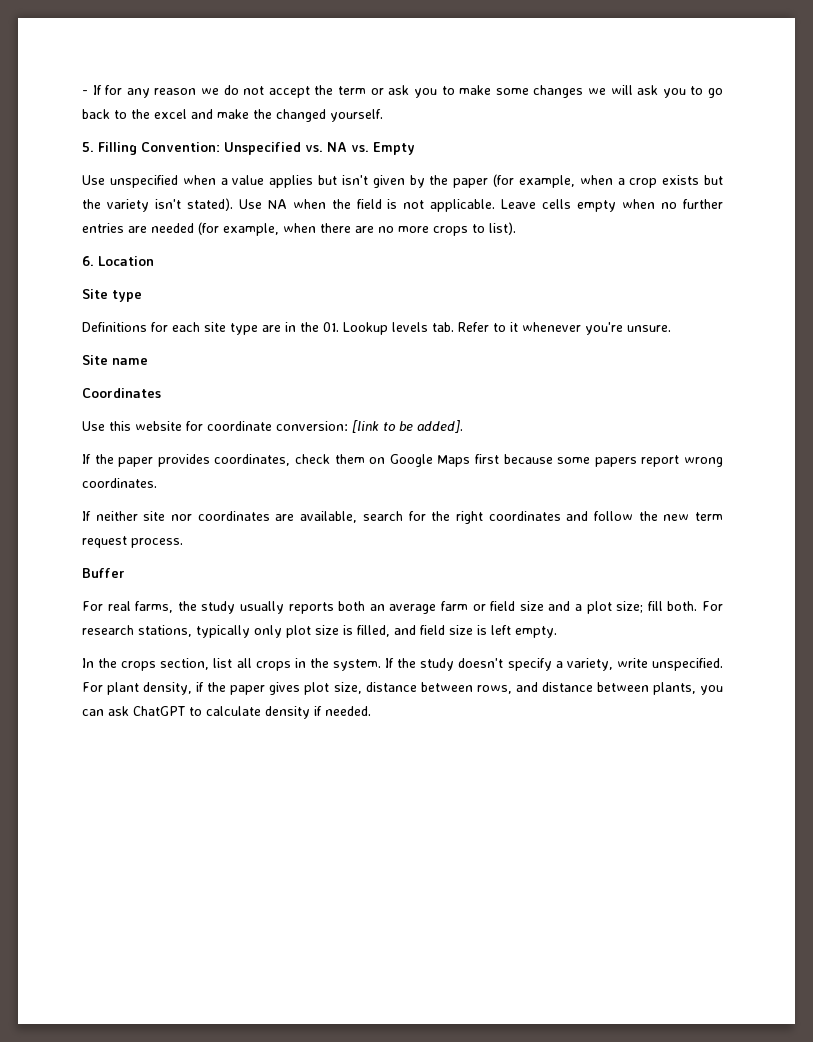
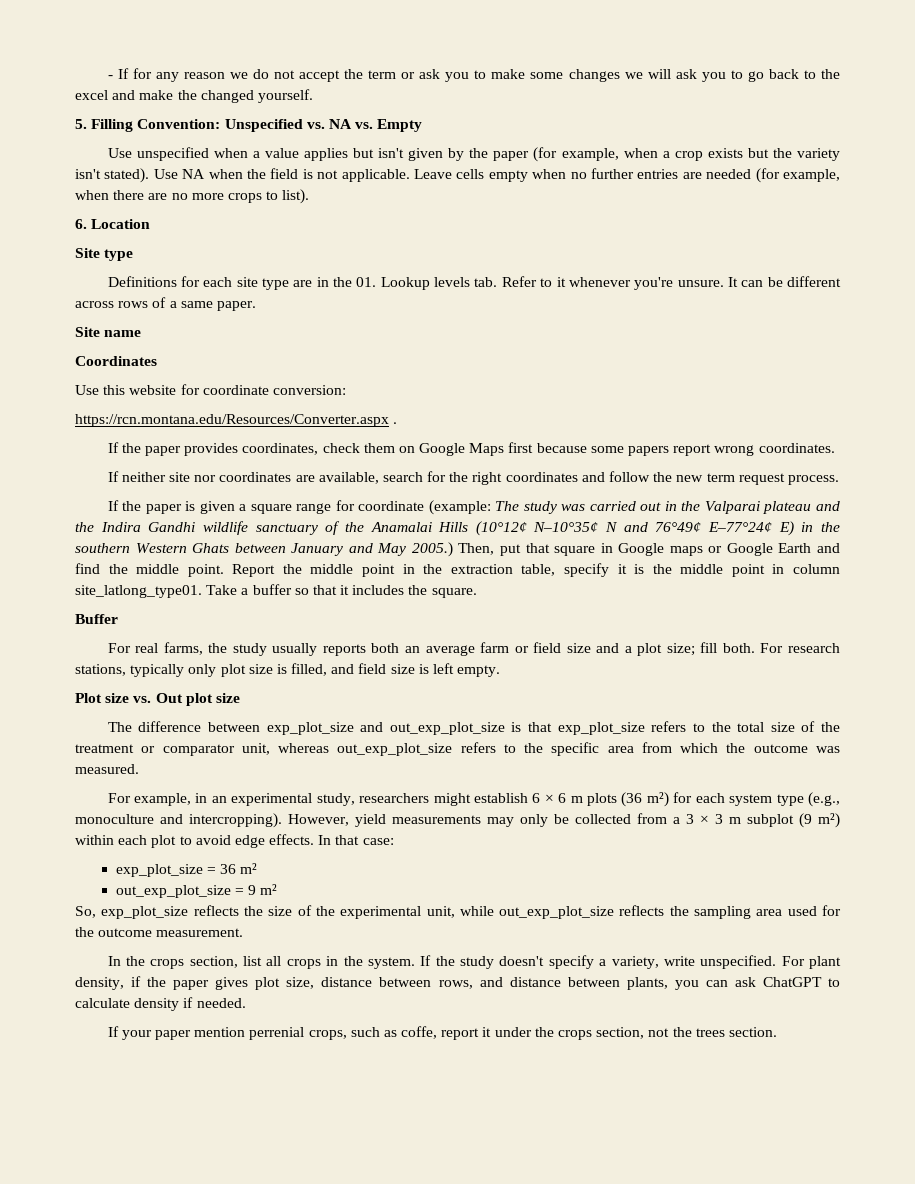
+ It can be different across rows of a same paper.
- Use this website for coordinate conversion: [link to be added].
+ Use this website for coordinate conversion:
+ https://rcn.montana.edu/Resources/Converter.aspx .
+ If the paper is given a square range for coordinate (example: The study was carried out in the Valparai plateau and the Indira Gandhi wildlife sanctuary of the Anamalai Hills (10°12¢ N–10°35¢ N and 76°49¢ E–77°24¢ E) in the southern Western Ghats between January and May 2005.) Then, put that square in Google maps or Google Earth and find the middle point. Report the middle point in the extraction table, specify it is the middle point in column site_latlong_type01. Take a buffer so that it includes the square.
+ Plot size vs. Out plot size
+ The difference between exp_plot_size and out_exp_plot_size is that exp_plot_size refers to the total size of the treatment or comparator unit, whereas out_exp_plot_size refers to the specific area from which the outcome was measured.
+ For example, in an experimental study, researchers might establish 6 × 6 m plots (36 m²) for each system type (e.g., monoculture and intercropping). However, yield measurements may only be collected from a 3 × 3 m subplot (9 m²) within each plot to avoid edge effects. In that case:
+ exp_plot_size = 36 m²
+ out_exp_plot_size = 9 m²
+ So, exp_plot_size reflects the size of the experimental unit, while out_exp_plot_size reflects the sampling area used for the outcome measurement.
+ If your paper mention perrenial crops, such as coffe, report it under the crops section, not the trees section.

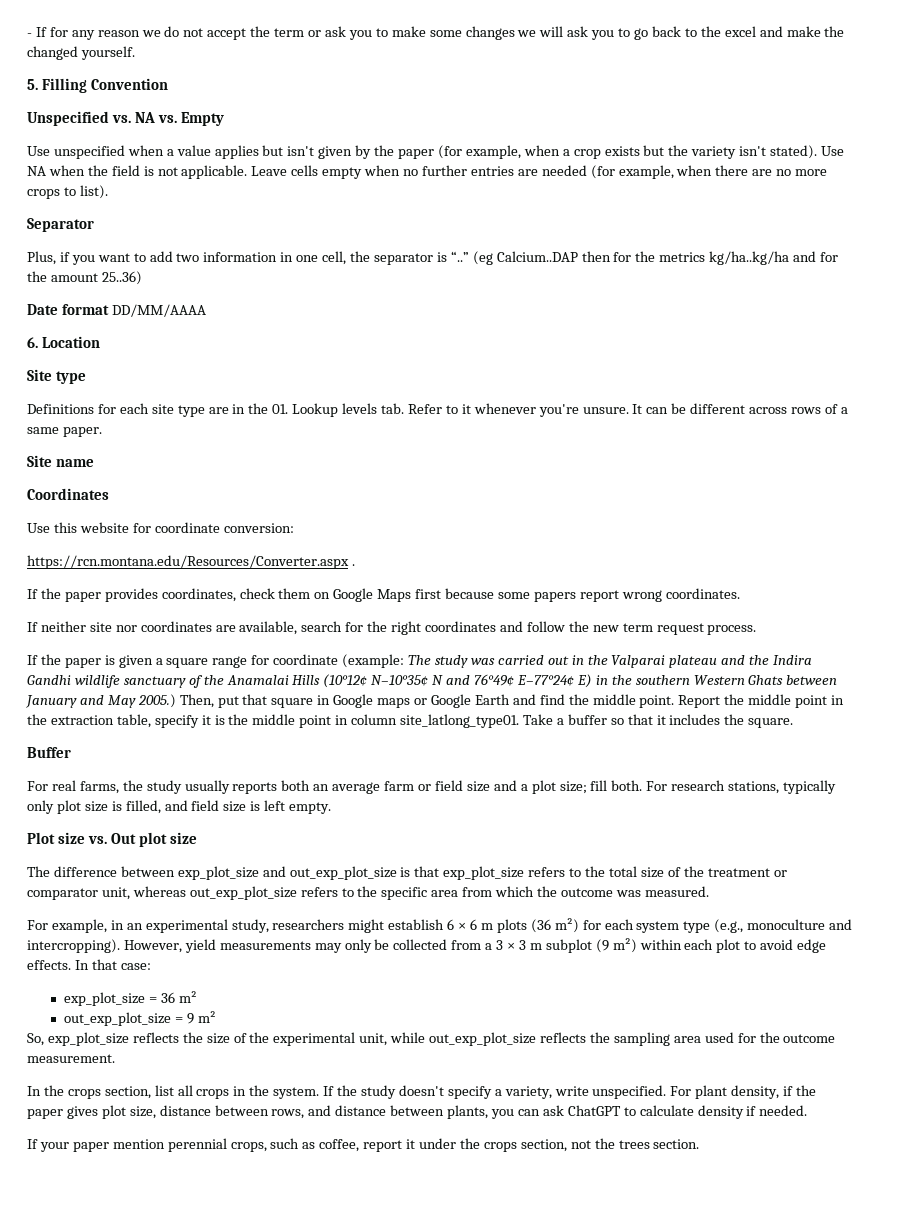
- 5. Filling Convention: Unspecified vs. NA vs. Empty
+ 5. Filling Convention
+ Unspecified vs. NA vs. Empty
+ Separator
+ Plus, if you want to add two information in one cell, the separator is “..” (eg Calcium..DAP then for the metrics kg/ha..kg/ha and for the amount 25..36)
+ Date format DD/MM/AAAA
- If your paper mention perrenial crops, such as coffe, report it under the crops section, not the trees section.
+ If your paper mention perennial crops, such as coffee, report it under the crops section, not the trees section.

